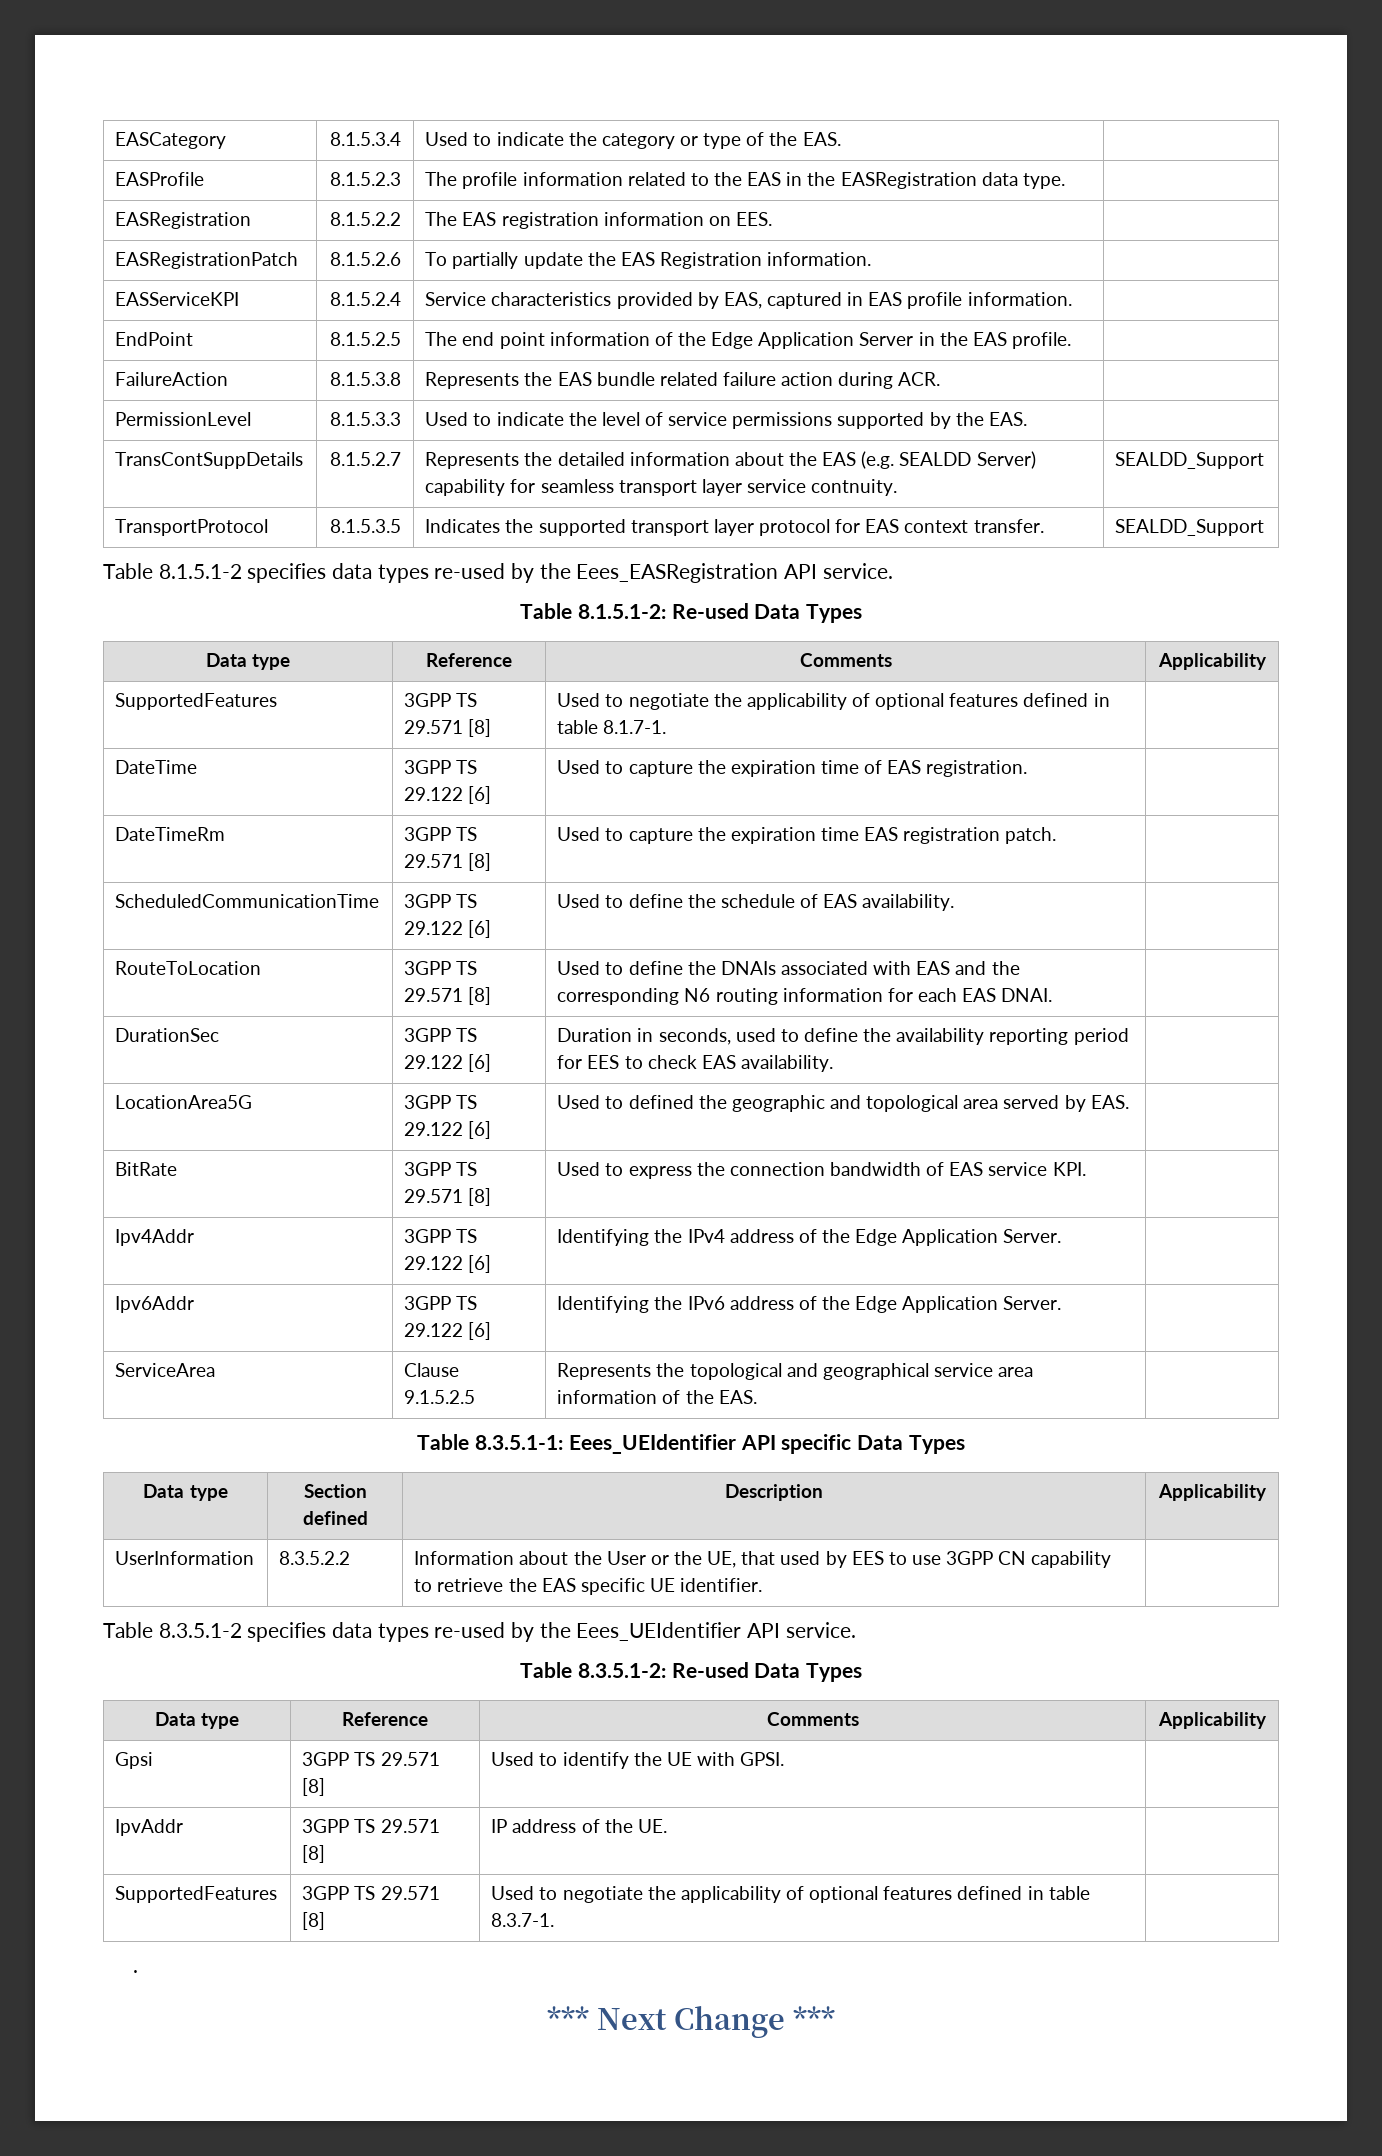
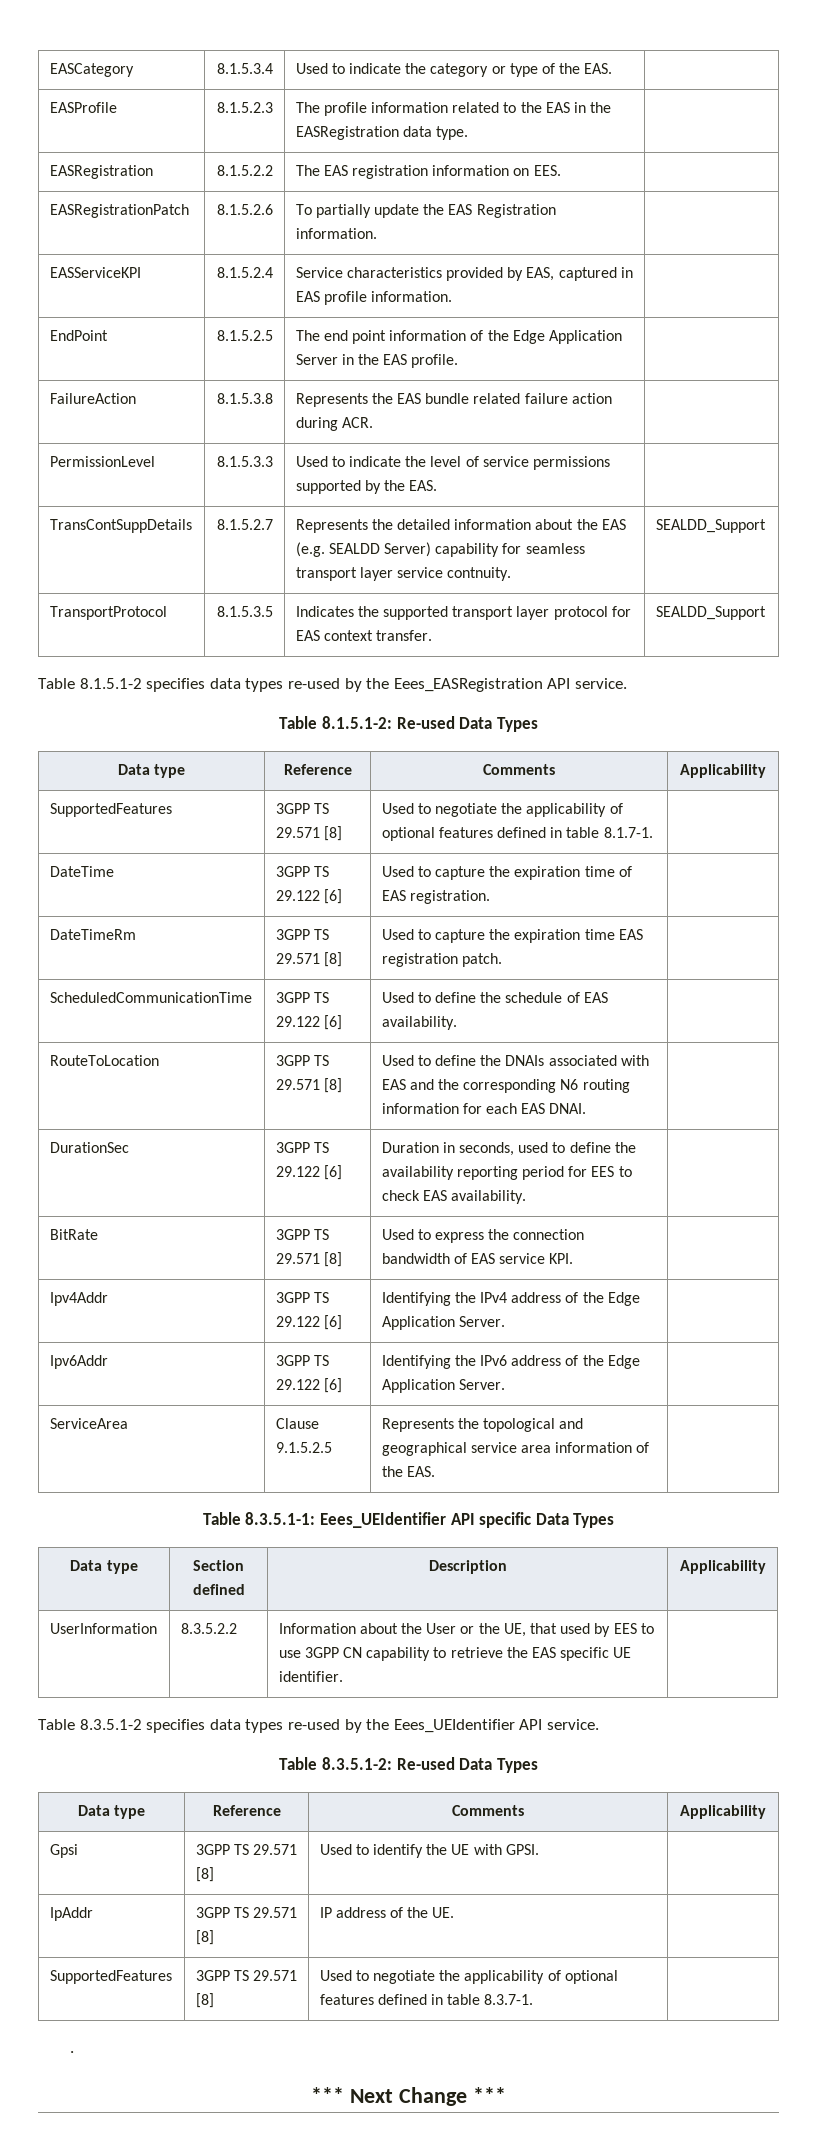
- LocationArea5G | 3GPP TS 29.122 [6] | Used to defined the geographic and topological area served by EAS. |
- IpvAddr | 3GPP TS 29.571 [8] | IP address of the UE. |
+ IpAddr | 3GPP TS 29.571 [8] | IP address of the UE. |

